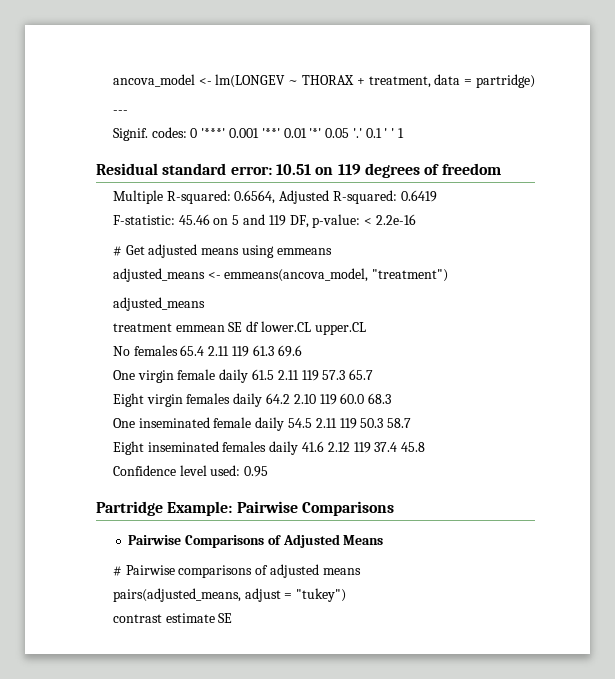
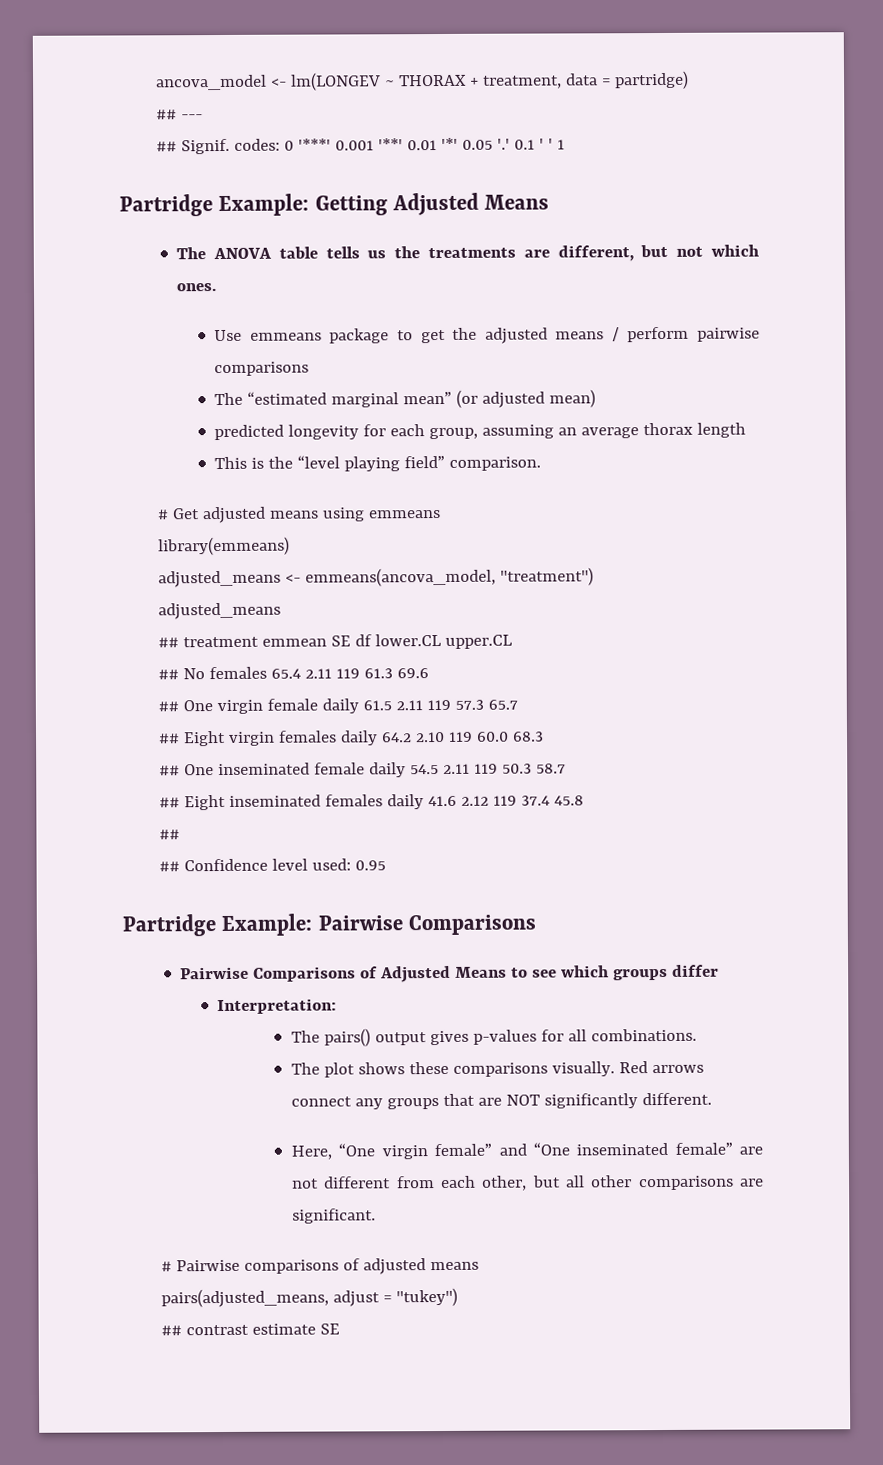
- ---
+ ## ---
- Signif. codes: 0 '***' 0.001 '**' 0.01 '*' 0.05 '.'
+ ## Signif. codes: 0 '***' 0.001 '**' 0.01 '*' 0.05 '.'
- Residual standard error: 10.51 on 119 degrees of freedom
- Multiple R-squared: 0.6564, Adjusted R-squared: 0.6419
- F-statistic: 45.46 on 5 and 119 DF, p-value: < 2.2e-16
+ Partridge Example: Getting Adjusted Means
+ The ANOVA table tells us the treatments are different, but not which ones.
+ Use emmeans package to get the adjusted means / perform pairwise comparisons
+ The “estimated marginal mean” (or adjusted mean)
+ predicted longevity for each group, assuming an average thorax length
+ This is the “level playing field” comparison.
+ library(emmeans)
- treatment emmean SE df lower.CL upper.CL
+ ## treatment emmean SE df lower.CL upper.CL
- No females 65.4 2.11 119 61.3 69.6
+ ## No females 65.4 2.11 119 61.3 69.6
- One virgin female daily 61.5 2.11 119 57.3 65.7
+ ## One virgin female daily 61.5 2.11 119 57.3 65.7
- Eight virgin females daily 64.2 2.10 119 60.0 68.3
+ ## Eight virgin females daily 64.2 2.10 119 60.0 68.3
- One inseminated female daily 54.5 2.11 119 50.3 58.7
+ ## One inseminated female daily 54.5 2.11 119 50.3 58.7
- Eight inseminated females daily 41.6 2.12 119 37.4 45.8
- Confidence level used: 0.95
+ ## Eight inseminated females daily 41.6 2.12 119 37.4 45.8
+ ##
+ ## Confidence level used: 0.95
- Pairwise Comparisons of Adjusted Means
+ Pairwise Comparisons of Adjusted Means to see which groups differ
+ Interpretation:
+ The pairs() output gives p-values for all combinations.
+ The plot shows these comparisons visually. Red arrows connect any groups that are NOT significantly different.
+ Here, “One virgin female” and “One inseminated female” are not different from each other, but all other comparisons are significant.
- contrast estimate SE
+ ## contrast estimate SE

